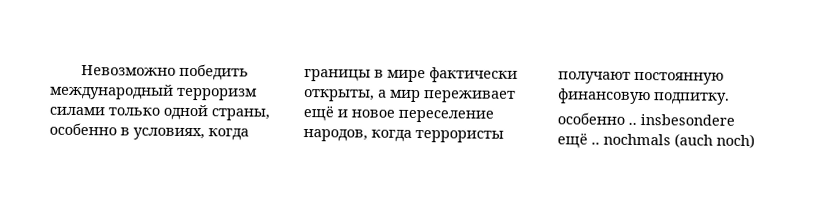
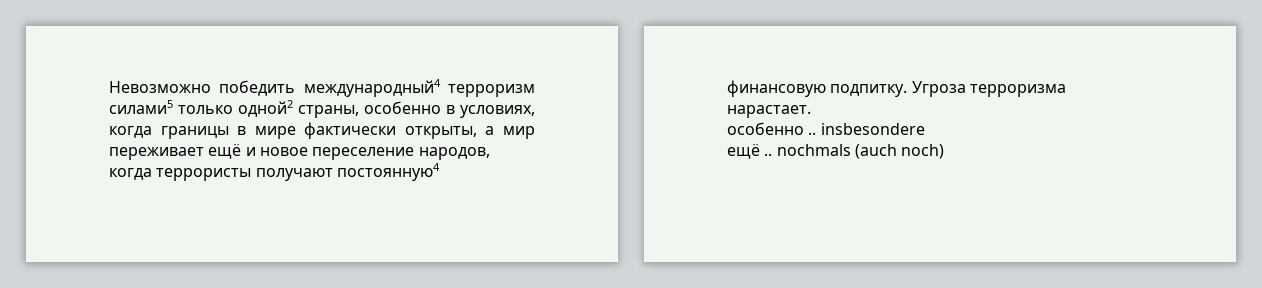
- Невозможно победить международный терроризм силами только одной страны, особенно в условиях, когда границы в мире фактически открыты, а мир переживает ещё и новое переселение народов, когда террористы получают постоянную финансовую подпитку.
+ Невозможно победить международный4 терроризм силами5 только одной2 страны, особенно в условиях, когда границы в мире фактически открыты, а мир переживает ещё и новое переселение народов, когда террористы получают постоянную4 финансовую подпитку. Угроза терроризма нарастает.

